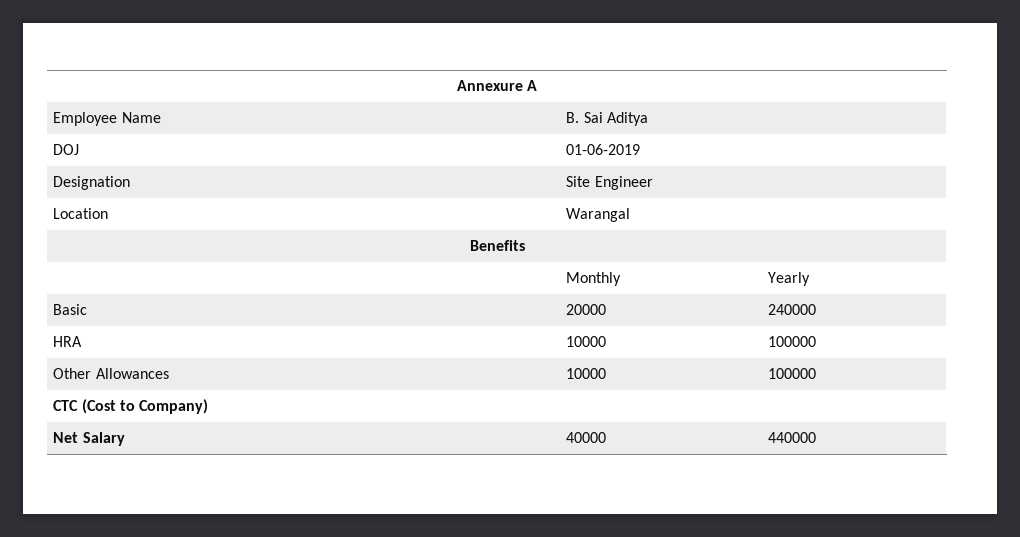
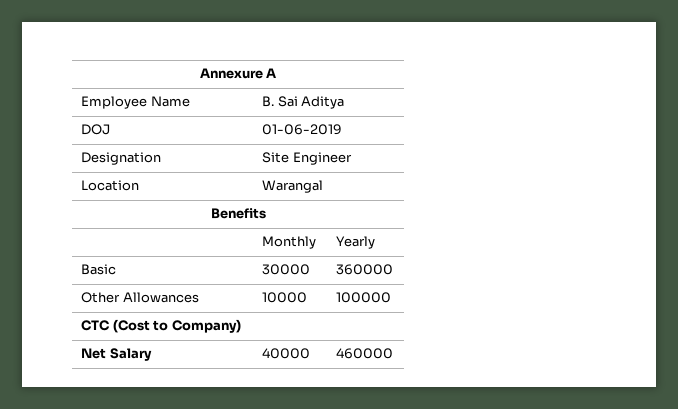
- Basic | 20000 | 240000
- HRA | 10000 | 100000
+ Basic | 30000 | 360000
- Net Salary | 40000 | 440000
+ Net Salary | 40000 | 460000

